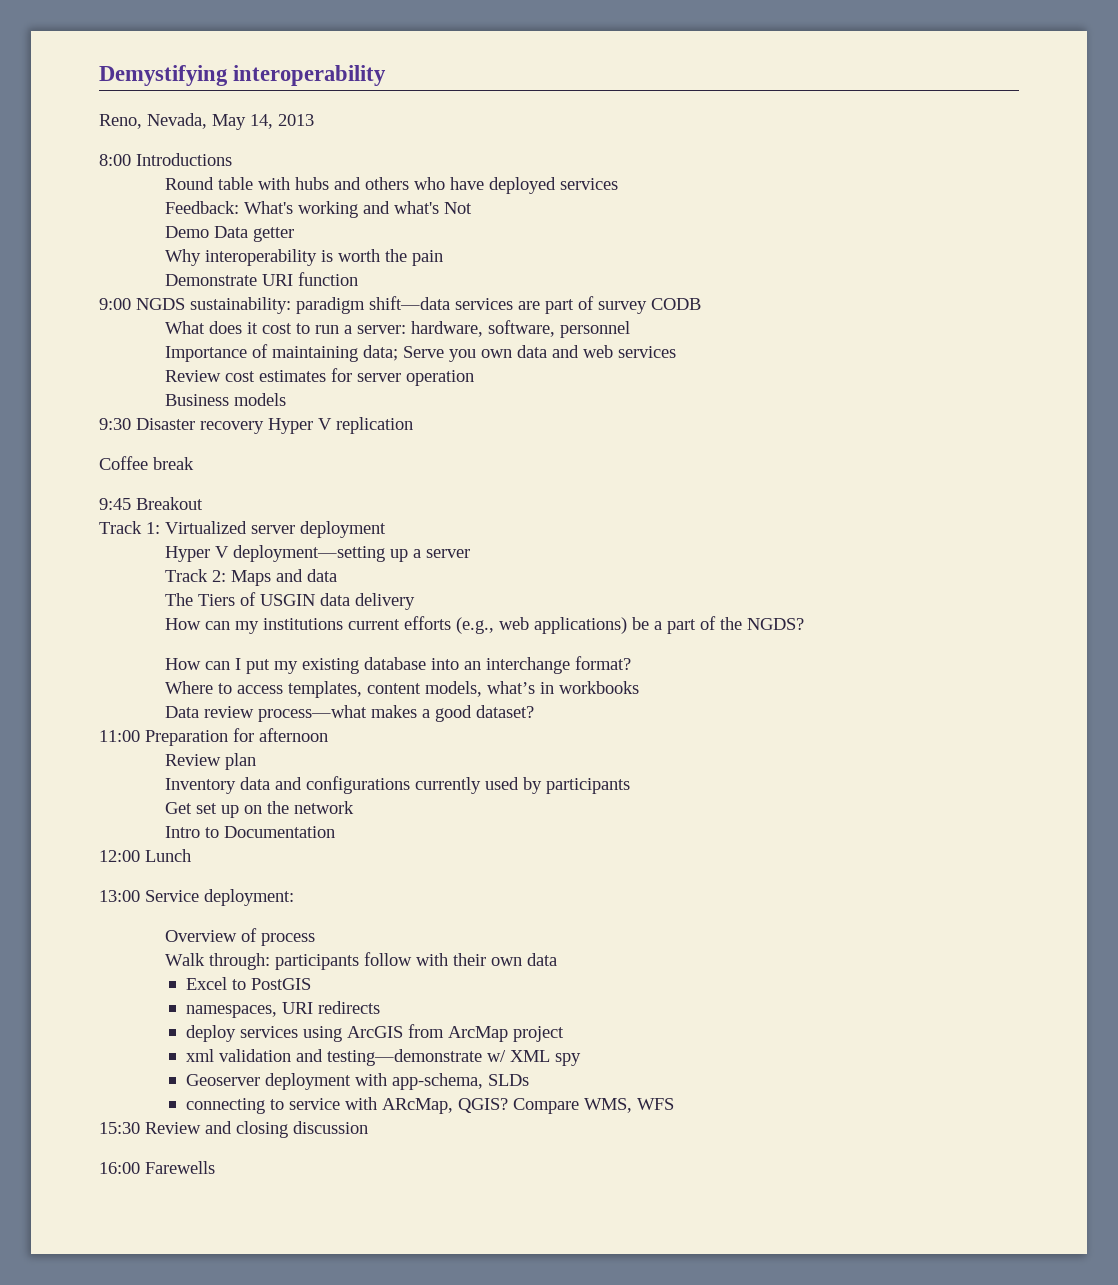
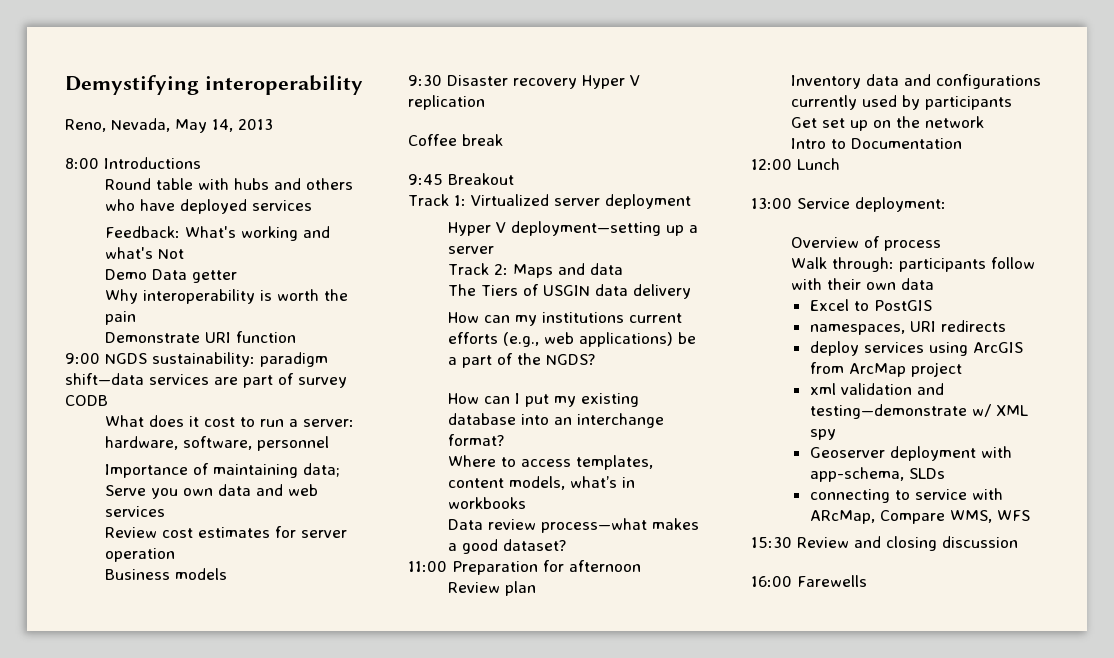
- connecting to service with ARcMap, QGIS? Compare WMS, WFS
+ connecting to service with ARcMap, Compare WMS, WFS

